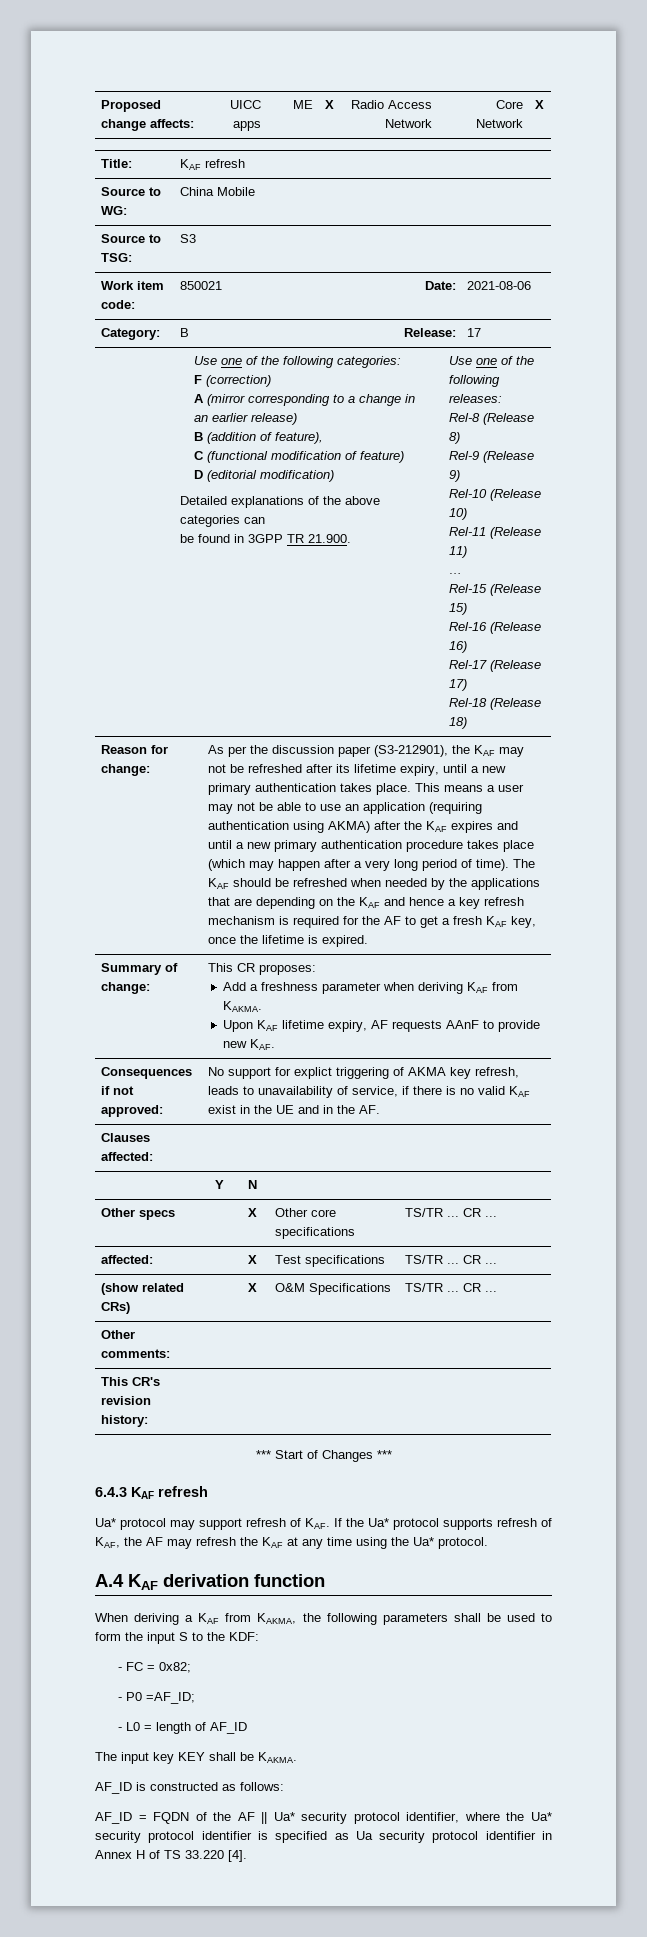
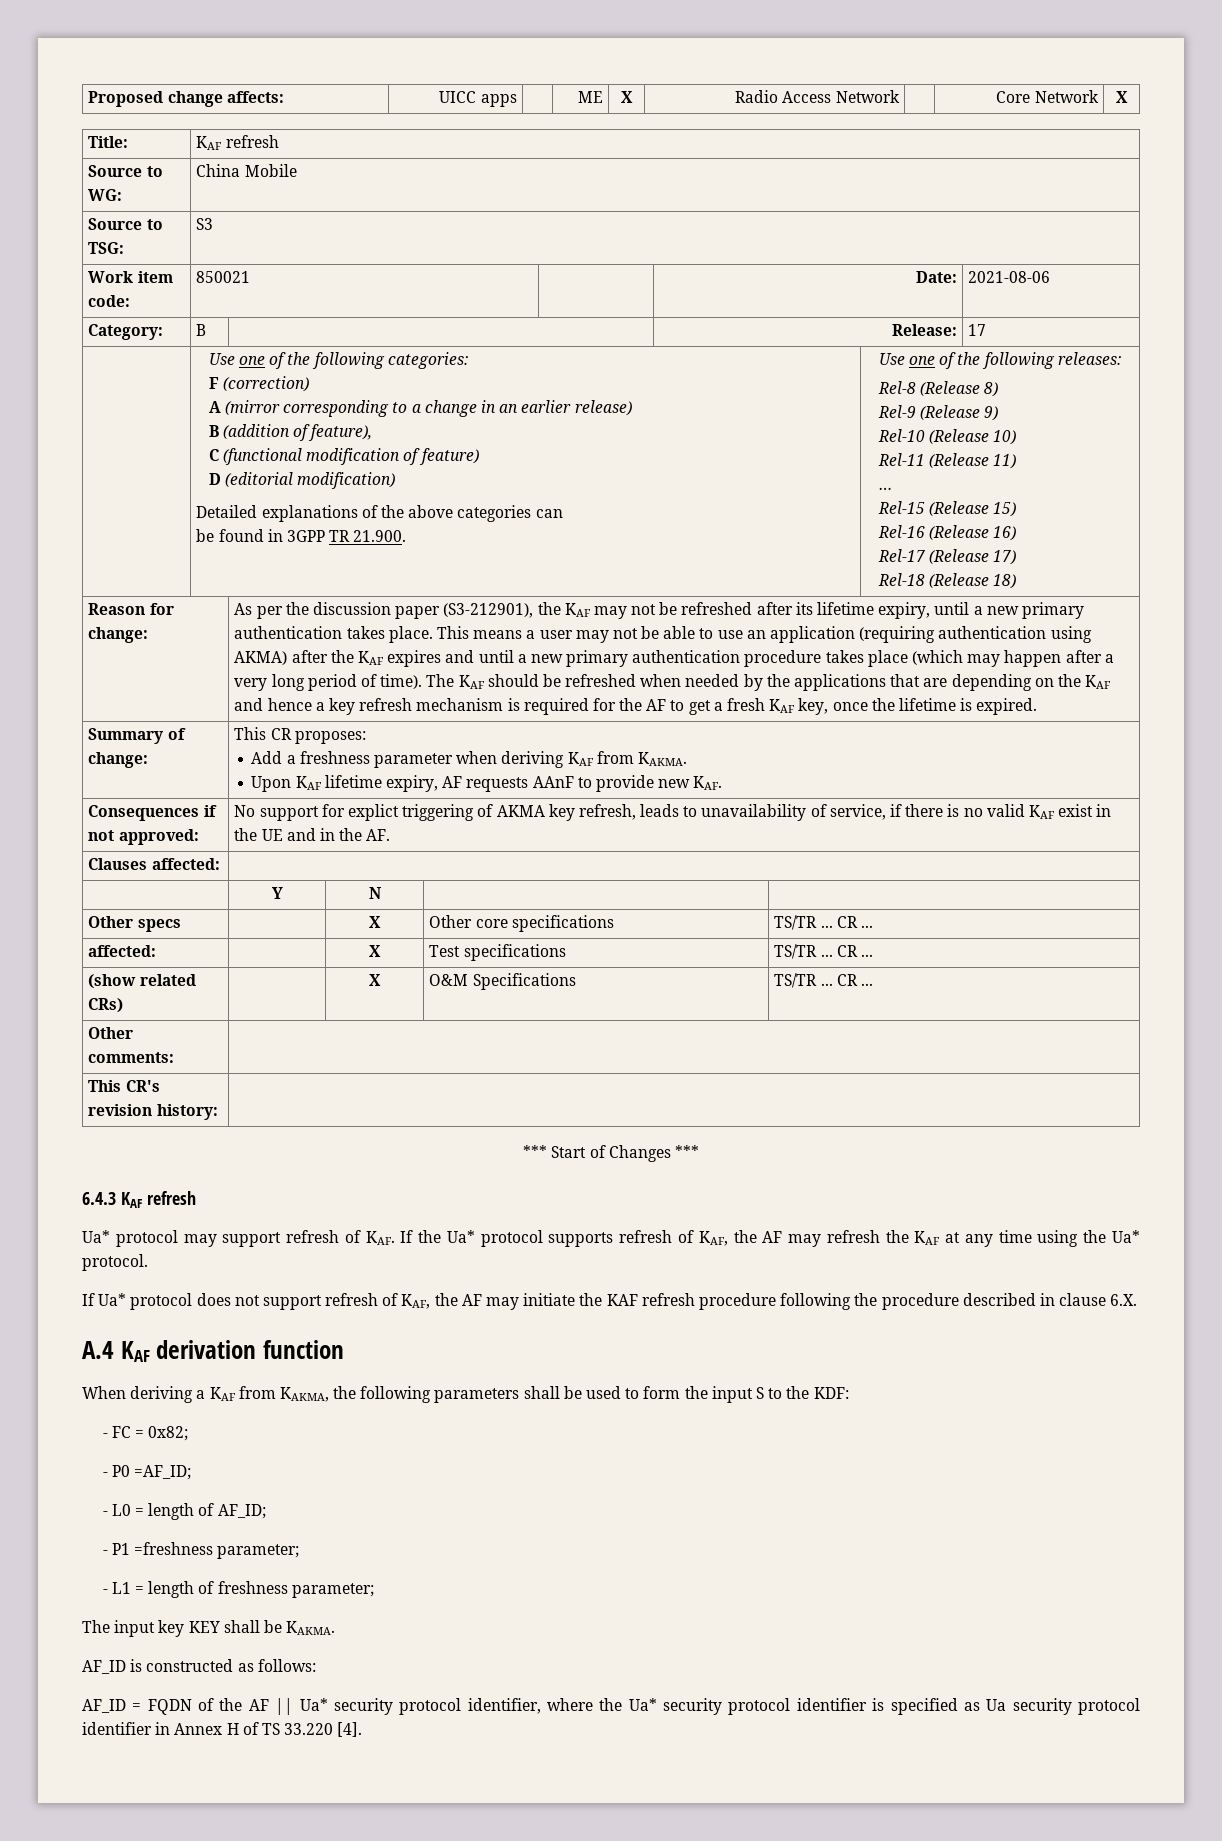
+ If Ua* protocol does not support refresh of KAF, the AF may initiate the KAF refresh procedure following the procedure described in clause 6.X.
- - L0 = length of AF_ID
+ - L0 = length of AF_ID;
+ - P1 =freshness parameter;
+ - L1 = length of freshness parameter;

